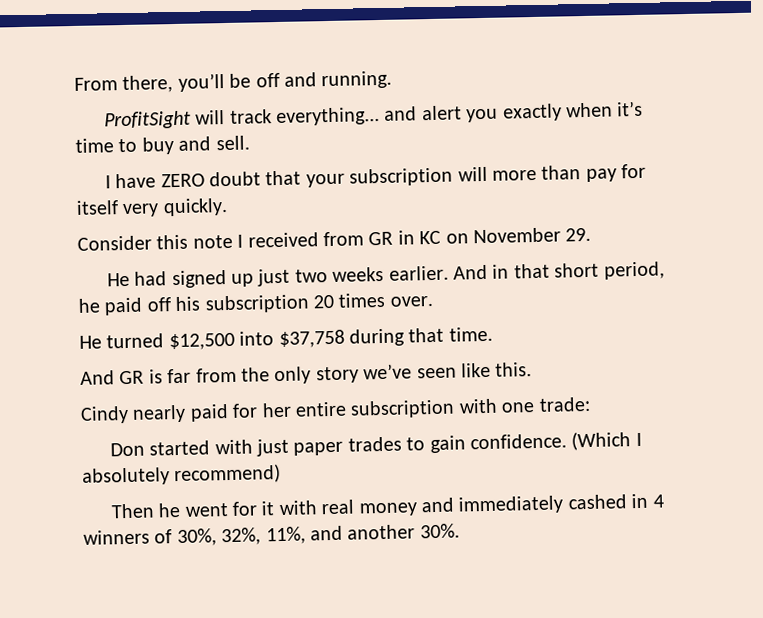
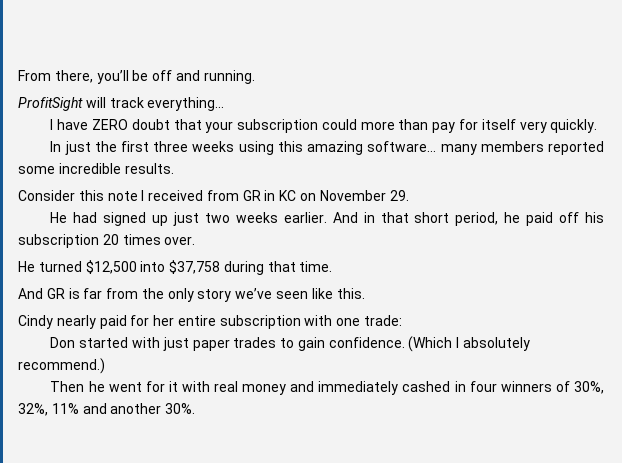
- ProfitSight will track everything... and alert you exactly when it’s time to buy and sell.
+ ProfitSight will track everything...
- I have ZERO doubt that your subscription will more than pay for itself very quickly.
+ I have ZERO doubt that your subscription could more than pay for itself very quickly.
+ In just the first three weeks using this amazing software... many members reported some incredible results.
- (Which I absolutely recommend)
+ (Which I absolutely recommend.)
- Then he went for it with real money and immediately cashed in 4 winners of 30%, 32%, 11%, and another 30%.
+ Then he went for it with real money and immediately cashed in four winners of 30%, 32%, 11% and another 30%.

